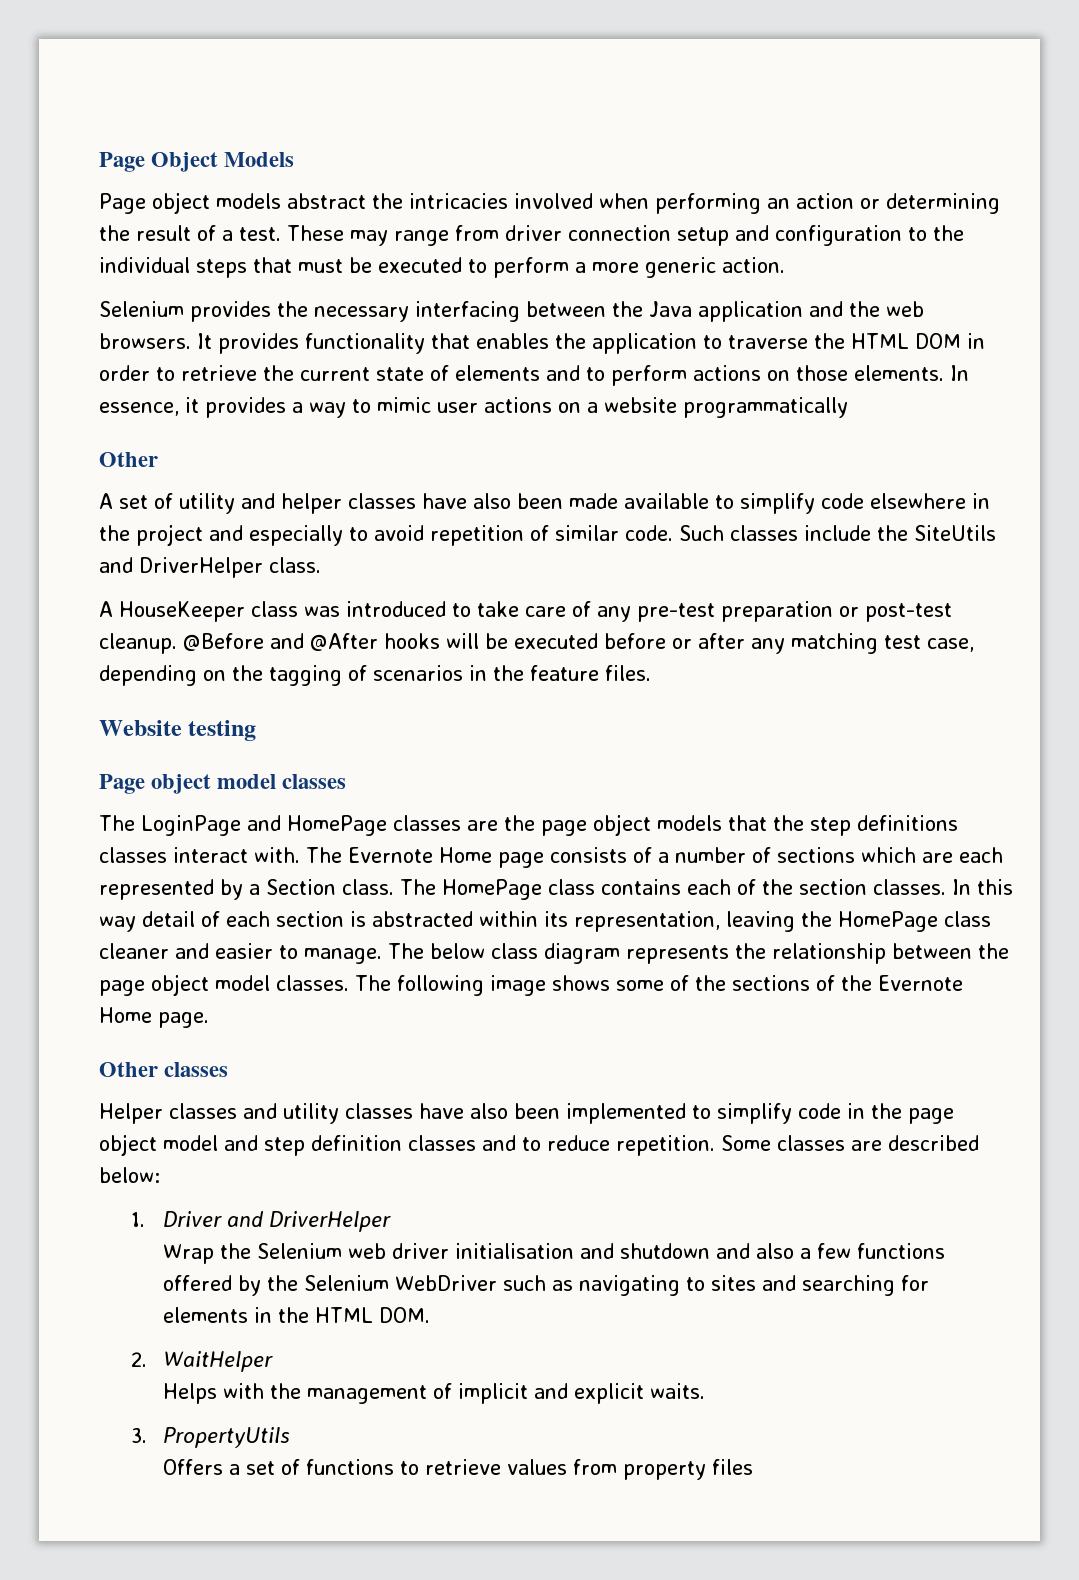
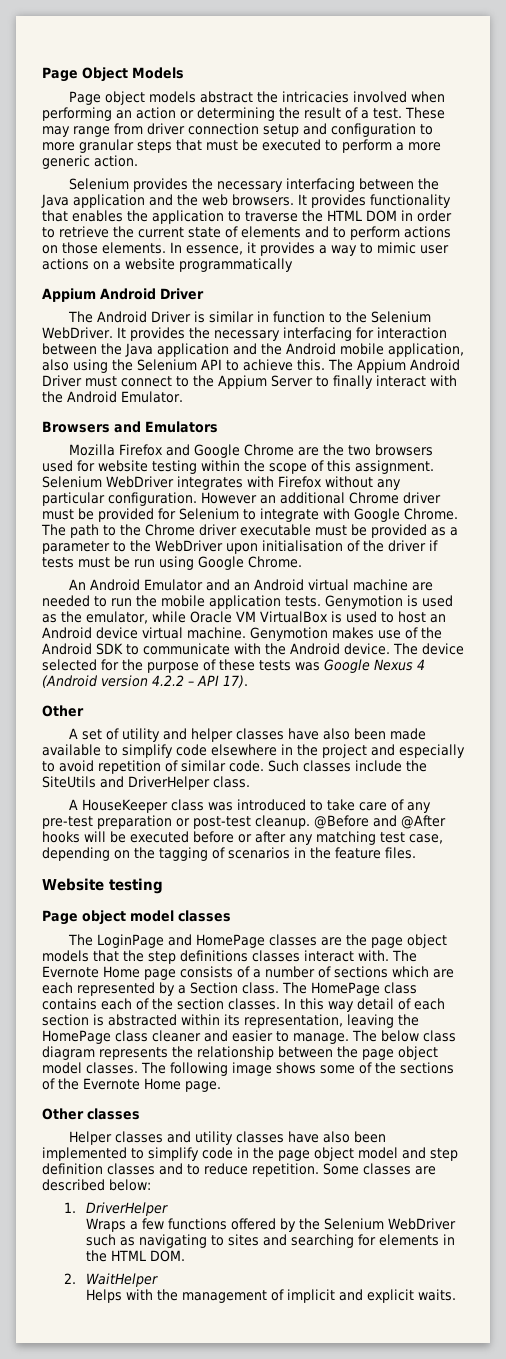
- These may range from driver connection setup and configuration to the individual steps that must be executed to perform a more generic action.
+ These may range from driver connection setup and configuration to more granular steps that must be executed to perform a more generic action.
  In essence, it provides a way to mimic user actions on a website programmatically
+ Appium Android Driver
+ The Android Driver is similar in function to the Selenium WebDriver. It provides the necessary interfacing for interaction between the Java application and the Android mobile application, also using the Selenium API to achieve this. The Appium Android Driver must connect to the Appium Server to finally interact with the Android Emulator.
+ Browsers and Emulators
+ Mozilla Firefox and Google Chrome are the two browsers used for website testing within the scope of this assignment. Selenium WebDriver integrates with Firefox without any particular configuration. However an additional Chrome driver must be provided for Selenium to integrate with Google Chrome. The path to the Chrome driver executable must be provided as a parameter to the WebDriver upon initialisation of the driver if tests must be run using Google Chrome.
+ An Android Emulator and an Android virtual machine are needed to run the mobile application tests. Genymotion is used as the emulator, while Oracle VM VirtualBox is used to host an Android device virtual machine. Genymotion makes use of the Android SDK to communicate with the Android device. The device selected for the purpose of these tests was Google Nexus 4 (Android version 4.2.2 – API 17).
- 1. Driver and DriverHelper
+ 1. DriverHelper
- Wrap the Selenium web driver initialisation and shutdown and also a few functions offered by the Selenium WebDriver such as navigating to sites and searching for elements in the HTML DOM.
+ Wraps a few functions offered by the Selenium WebDriver such as navigating to sites and searching for elements in the HTML DOM.
- 3. PropertyUtils
- Offers a set of functions to retrieve values from property files

